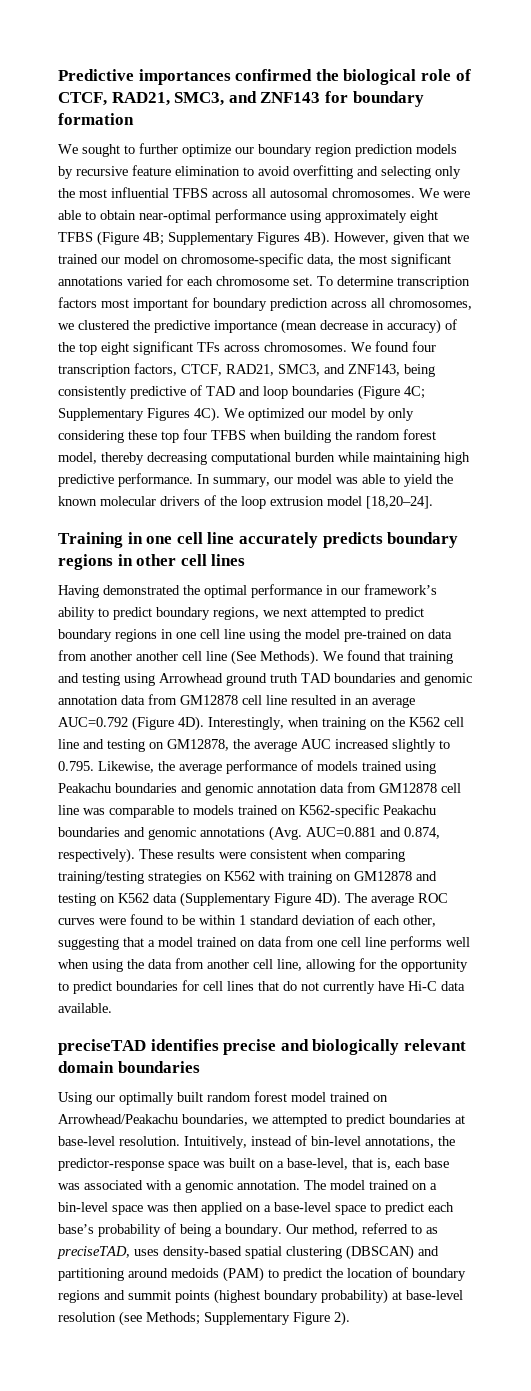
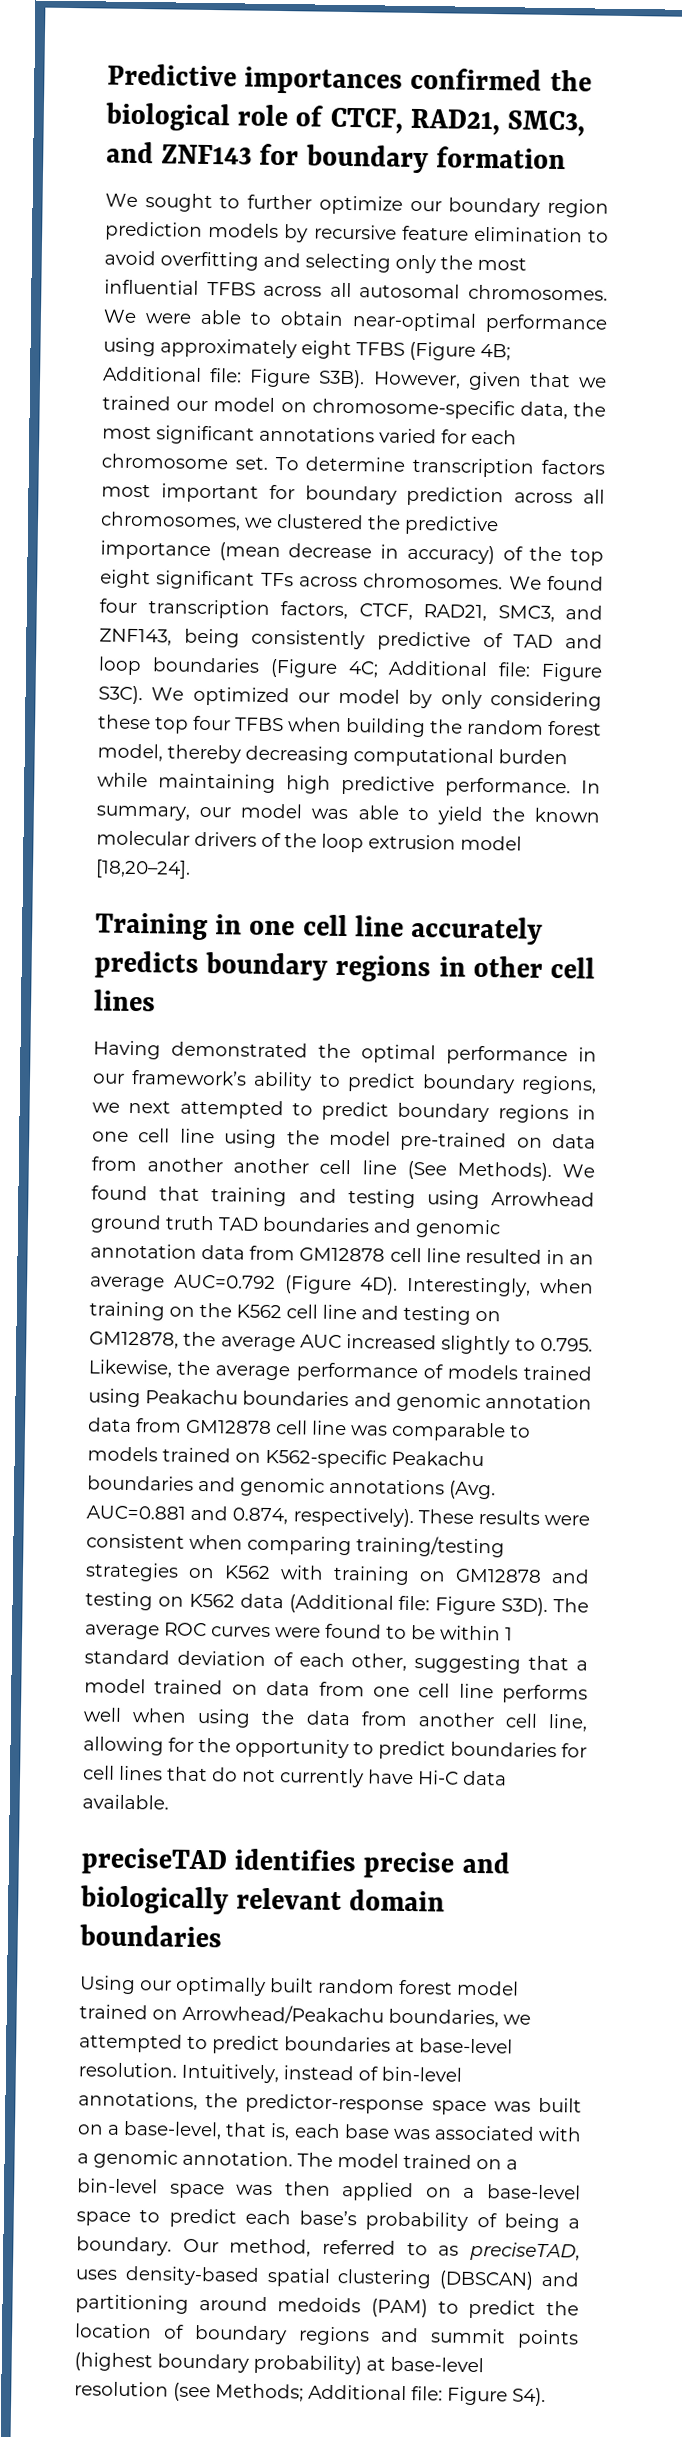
- We were able to obtain near-optimal performance using approximately eight TFBS (Figure 4B; Supplementary Figures 4B).
+ We were able to obtain near-optimal performance using approximately eight TFBS (Figure 4B; Additional file: Figure S3B).
- We found four transcription factors, CTCF, RAD21, SMC3, and ZNF143, being consistently predictive of TAD and loop boundaries (Figure 4C; Supplementary Figures 4C).
+ We found four transcription factors, CTCF, RAD21, SMC3, and ZNF143, being consistently predictive of TAD and loop boundaries (Figure 4C; Additional file: Figure S3C).
- These results were consistent when comparing training/testing strategies on K562 with training on GM12878 and testing on K562 data (Supplementary Figure 4D).
+ These results were consistent when comparing training/testing strategies on K562 with training on GM12878 and testing on K562 data (Additional file: Figure S3D).
- Our method, referred to as preciseTAD, uses density-based spatial clustering (DBSCAN) and partitioning around medoids (PAM) to predict the location of boundary regions and summit points (highest boundary probability) at base-level resolution (see Methods; Supplementary Figure 2).
+ Our method, referred to as preciseTAD, uses density-based spatial clustering (DBSCAN) and partitioning around medoids (PAM) to predict the location of boundary regions and summit points (highest boundary probability) at base-level resolution (see Methods; Additional file: Figure S4).

